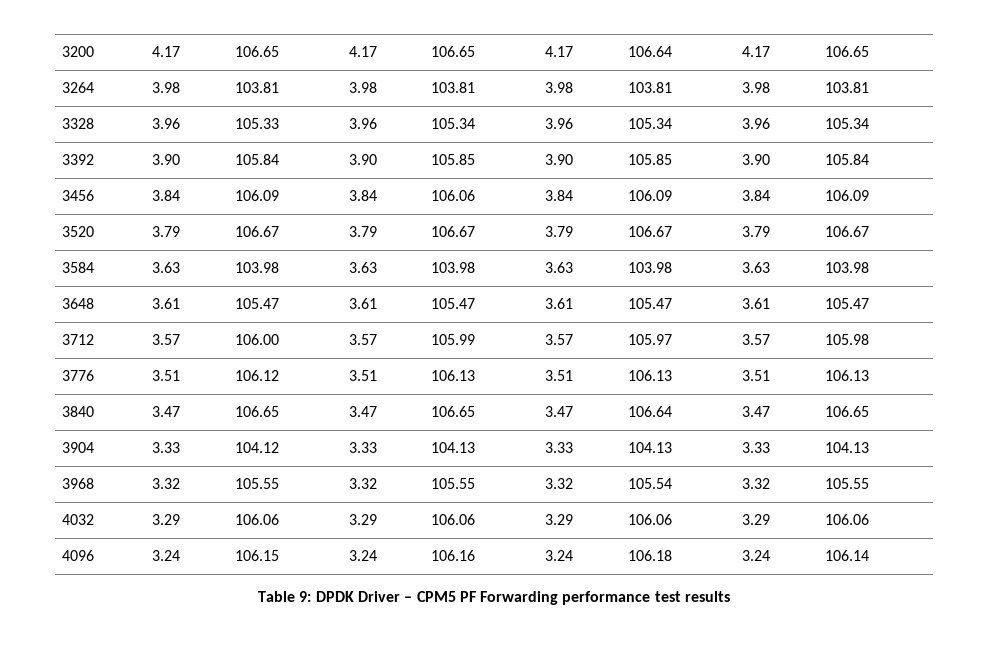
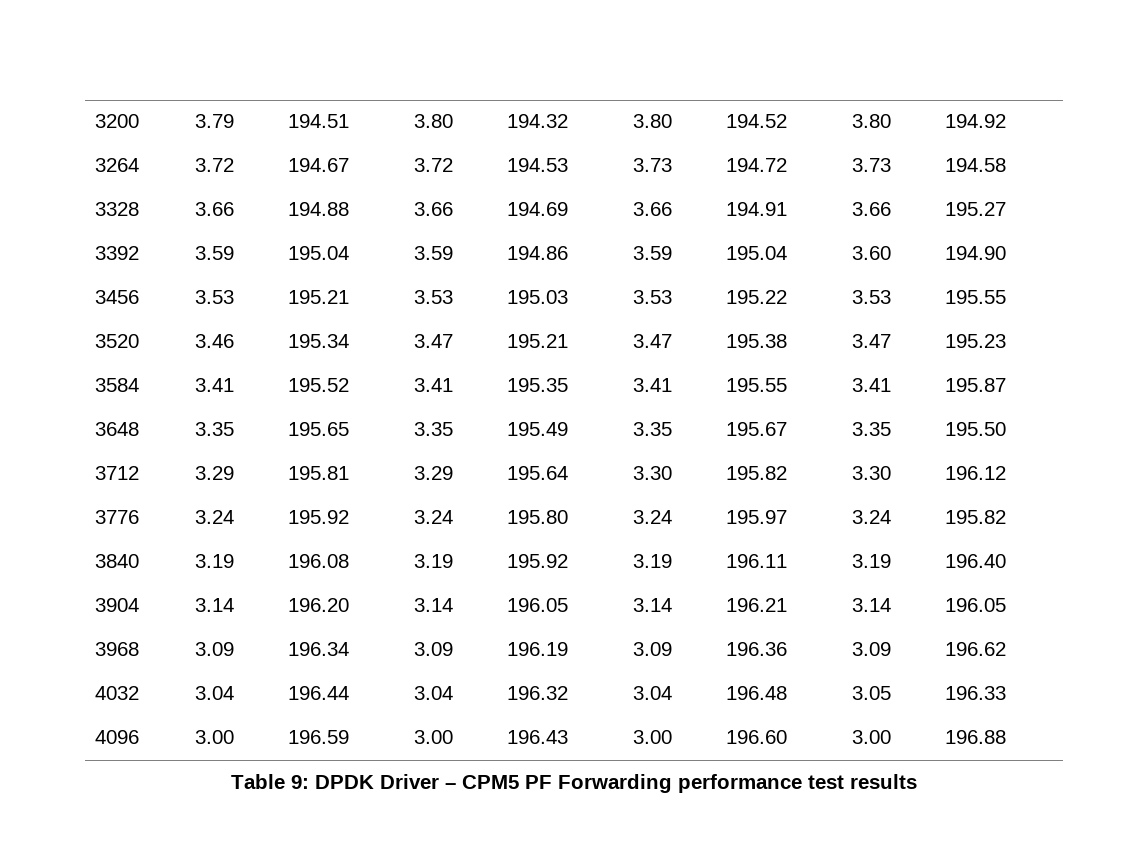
- 3200 | 4.17 | 106.65 | 4.17 | 106.65 | 4.17 | 106.64 | 4.17 | 106.65
- 3264 | 3.98 | 103.81 | 3.98 | 103.81 | 3.98 | 103.81 | 3.98 | 103.81
- 3328 | 3.96 | 105.33 | 3.96 | 105.34 | 3.96 | 105.34 | 3.96 | 105.34
- 3392 | 3.90 | 105.84 | 3.90 | 105.85 | 3.90 | 105.85 | 3.90 | 105.84
- 3456 | 3.84 | 106.09 | 3.84 | 106.06 | 3.84 | 106.09 | 3.84 | 106.09
- 3520 | 3.79 | 106.67 | 3.79 | 106.67 | 3.79 | 106.67 | 3.79 | 106.67
- 3584 | 3.63 | 103.98 | 3.63 | 103.98 | 3.63 | 103.98 | 3.63 | 103.98
- 3648 | 3.61 | 105.47 | 3.61 | 105.47 | 3.61 | 105.47 | 3.61 | 105.47
- 3712 | 3.57 | 106.00 | 3.57 | 105.99 | 3.57 | 105.97 | 3.57 | 105.98
- 3776 | 3.51 | 106.12 | 3.51 | 106.13 | 3.51 | 106.13 | 3.51 | 106.13
- 3840 | 3.47 | 106.65 | 3.47 | 106.65 | 3.47 | 106.64 | 3.47 | 106.65
- 3904 | 3.33 | 104.12 | 3.33 | 104.13 | 3.33 | 104.13 | 3.33 | 104.13
- 3968 | 3.32 | 105.55 | 3.32 | 105.55 | 3.32 | 105.54 | 3.32 | 105.55
- 4032 | 3.29 | 106.06 | 3.29 | 106.06 | 3.29 | 106.06 | 3.29 | 106.06
- 4096 | 3.24 | 106.15 | 3.24 | 106.16 | 3.24 | 106.18 | 3.24 | 106.14
+ 3200 | 3.79 | 194.51 | 3.80 | 194.32 | 3.80 | 194.52 | 3.80 | 194.92
+ 3264 | 3.72 | 194.67 | 3.72 | 194.53 | 3.73 | 194.72 | 3.73 | 194.58
+ 3328 | 3.66 | 194.88 | 3.66 | 194.69 | 3.66 | 194.91 | 3.66 | 195.27
+ 3392 | 3.59 | 195.04 | 3.59 | 194.86 | 3.59 | 195.04 | 3.60 | 194.90
+ 3456 | 3.53 | 195.21 | 3.53 | 195.03 | 3.53 | 195.22 | 3.53 | 195.55
+ 3520 | 3.46 | 195.34 | 3.47 | 195.21 | 3.47 | 195.38 | 3.47 | 195.23
+ 3584 | 3.41 | 195.52 | 3.41 | 195.35 | 3.41 | 195.55 | 3.41 | 195.87
+ 3648 | 3.35 | 195.65 | 3.35 | 195.49 | 3.35 | 195.67 | 3.35 | 195.50
+ 3712 | 3.29 | 195.81 | 3.29 | 195.64 | 3.30 | 195.82 | 3.30 | 196.12
+ 3776 | 3.24 | 195.92 | 3.24 | 195.80 | 3.24 | 195.97 | 3.24 | 195.82
+ 3840 | 3.19 | 196.08 | 3.19 | 195.92 | 3.19 | 196.11 | 3.19 | 196.40
+ 3904 | 3.14 | 196.20 | 3.14 | 196.05 | 3.14 | 196.21 | 3.14 | 196.05
+ 3968 | 3.09 | 196.34 | 3.09 | 196.19 | 3.09 | 196.36 | 3.09 | 196.62
+ 4032 | 3.04 | 196.44 | 3.04 | 196.32 | 3.04 | 196.48 | 3.05 | 196.33
+ 4096 | 3.00 | 196.59 | 3.00 | 196.43 | 3.00 | 196.60 | 3.00 | 196.88

